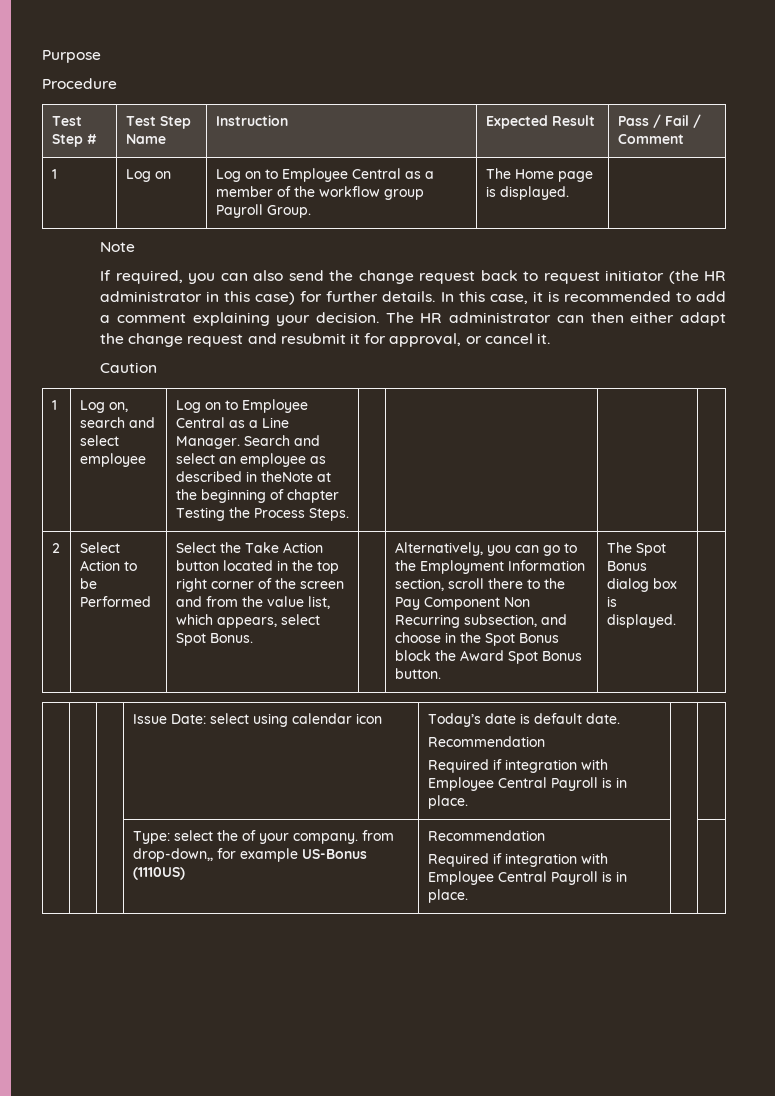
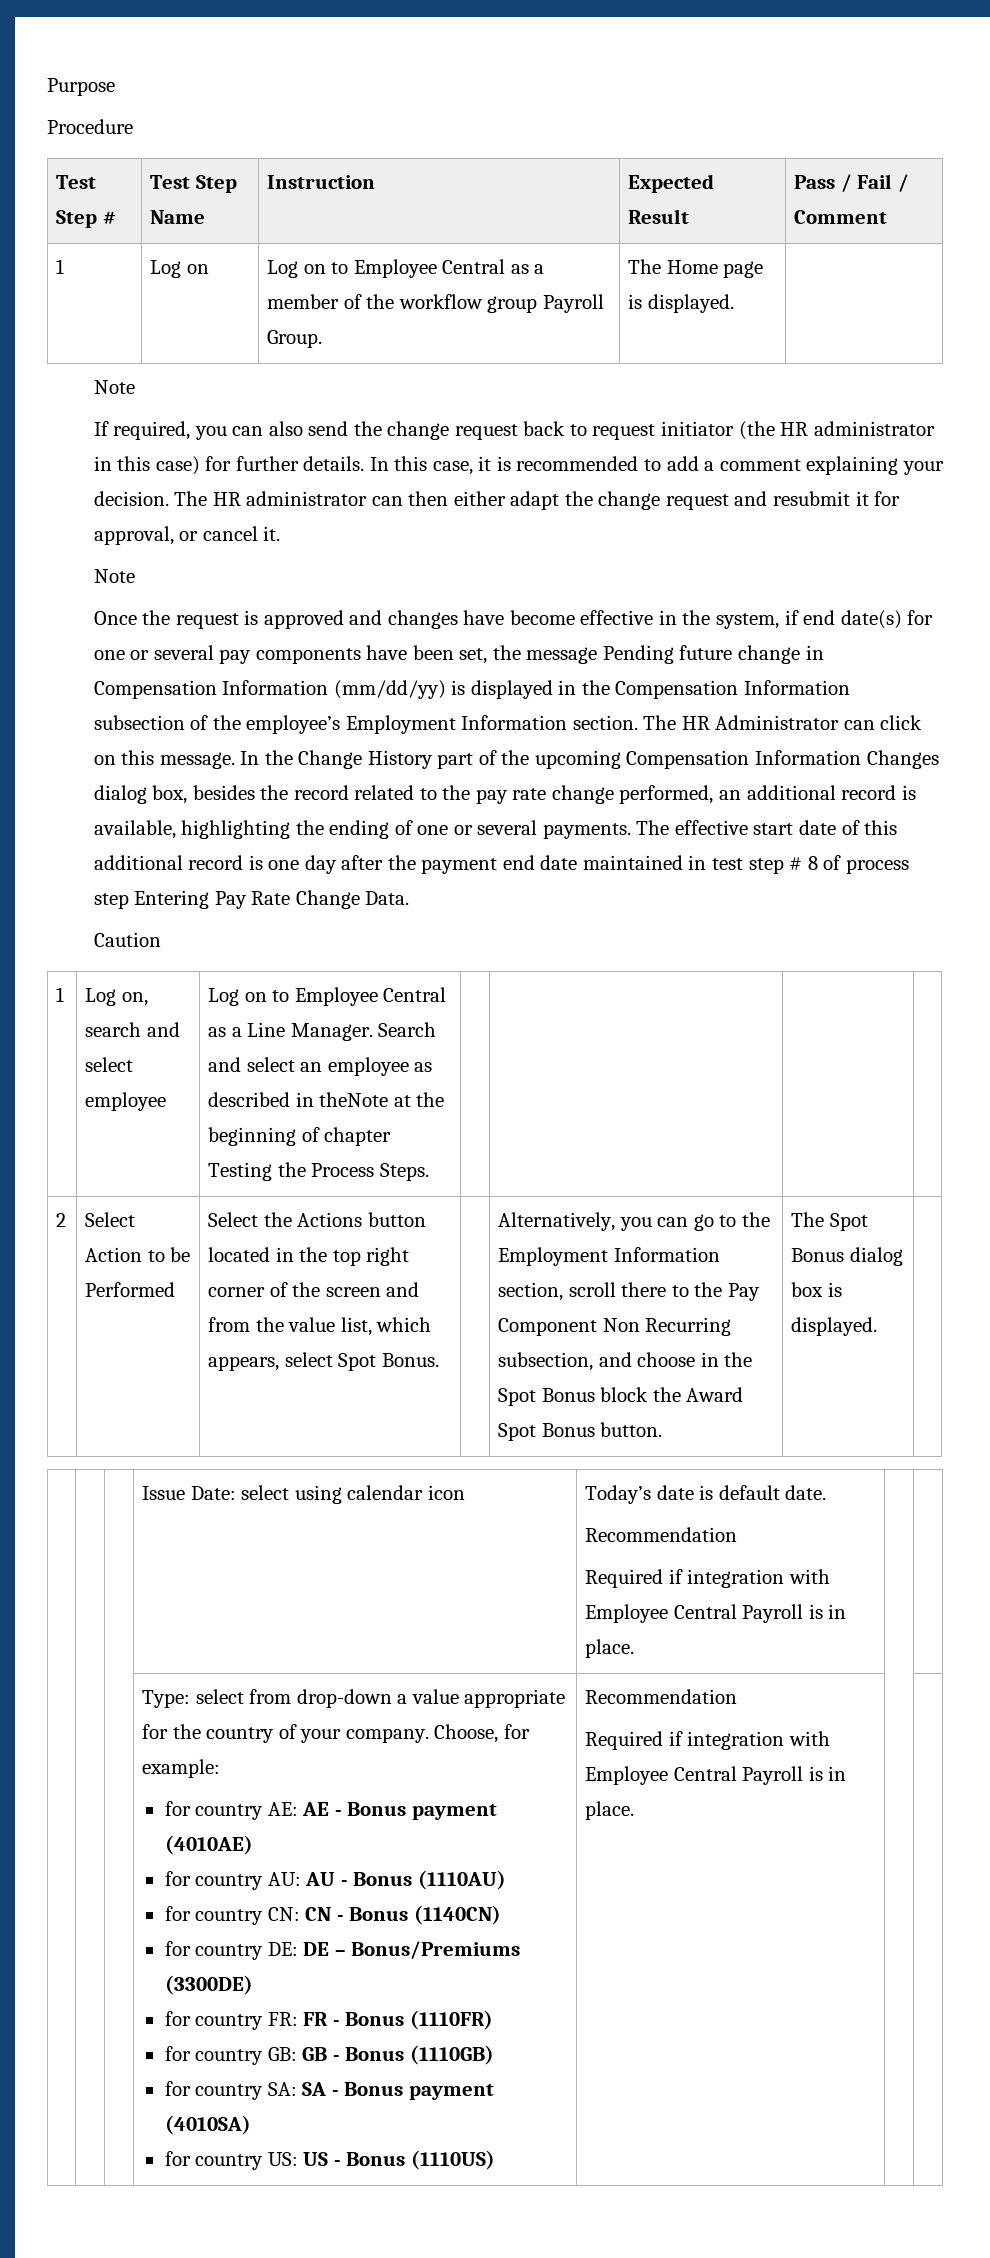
  The HR administrator can then either adapt the change request and resubmit it for approval, or cancel it.
+ Note
+ Once the request is approved and changes have become effective in the system, if end date(s) for one or several pay components have been set, the message Pending future change in Compensation Information (mm/dd/yy) is displayed in the Compensation Information subsection of the employee’s Employment Information section. The HR Administrator can click on this message. In the Change History part of the upcoming Compensation Information Changes dialog box, besides the record related to the pay rate change performed, an additional record is available, highlighting the ending of one or several payments. The effective start date of this additional record is one day after the payment end date maintained in test step # 8 of process step Entering Pay Rate Change Data.
- Select the Take Action button located in the top right corner of the screen and from the value list, which appears, select Spot Bonus.
+ Select the Actions button located in the top right corner of the screen and from the value list, which appears, select Spot Bonus.
- Type: select the of your company. from drop-down,, for example US-Bonus (1110US)
+ Type: select from drop-down a value appropriate for the country of your company. Choose, for example:
+ for country AE: AE - Bonus payment (4010AE)
+ for country AU: AU - Bonus (1110AU)
+ for country CN: CN - Bonus (1140CN)
+ for country DE: DE – Bonus/Premiums (3300DE)
+ for country FR: FR - Bonus (1110FR)
+ for country GB: GB - Bonus (1110GB)
+ for country SA: SA - Bonus payment (4010SA)
+ for country US: US - Bonus (1110US)

